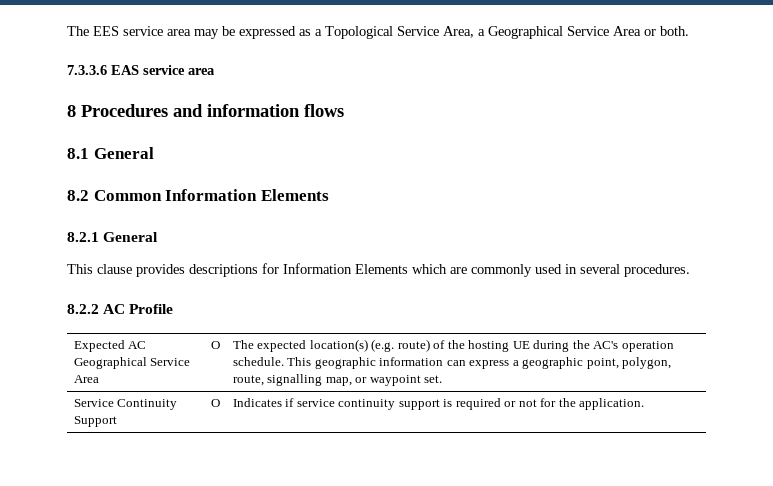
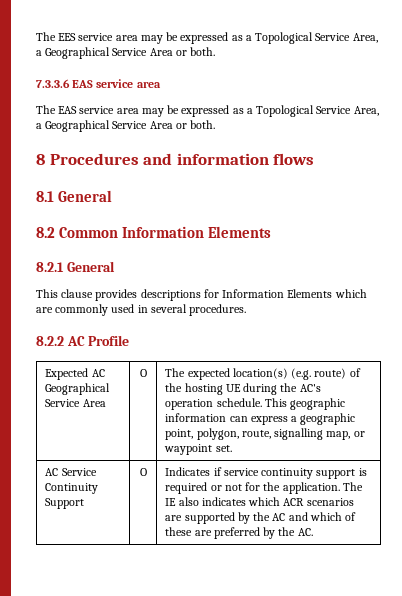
+ The EAS service area may be expressed as a Topological Service Area, a Geographical Service Area or both.
- Service Continuity Support | O | Indicates if service continuity support is required or not for the application.
+ AC Service Continuity Support | O | Indicates if service continuity support is required or not for the application. The IE also indicates which ACR scenarios are supported by the AC and which of these are preferred by the AC.

